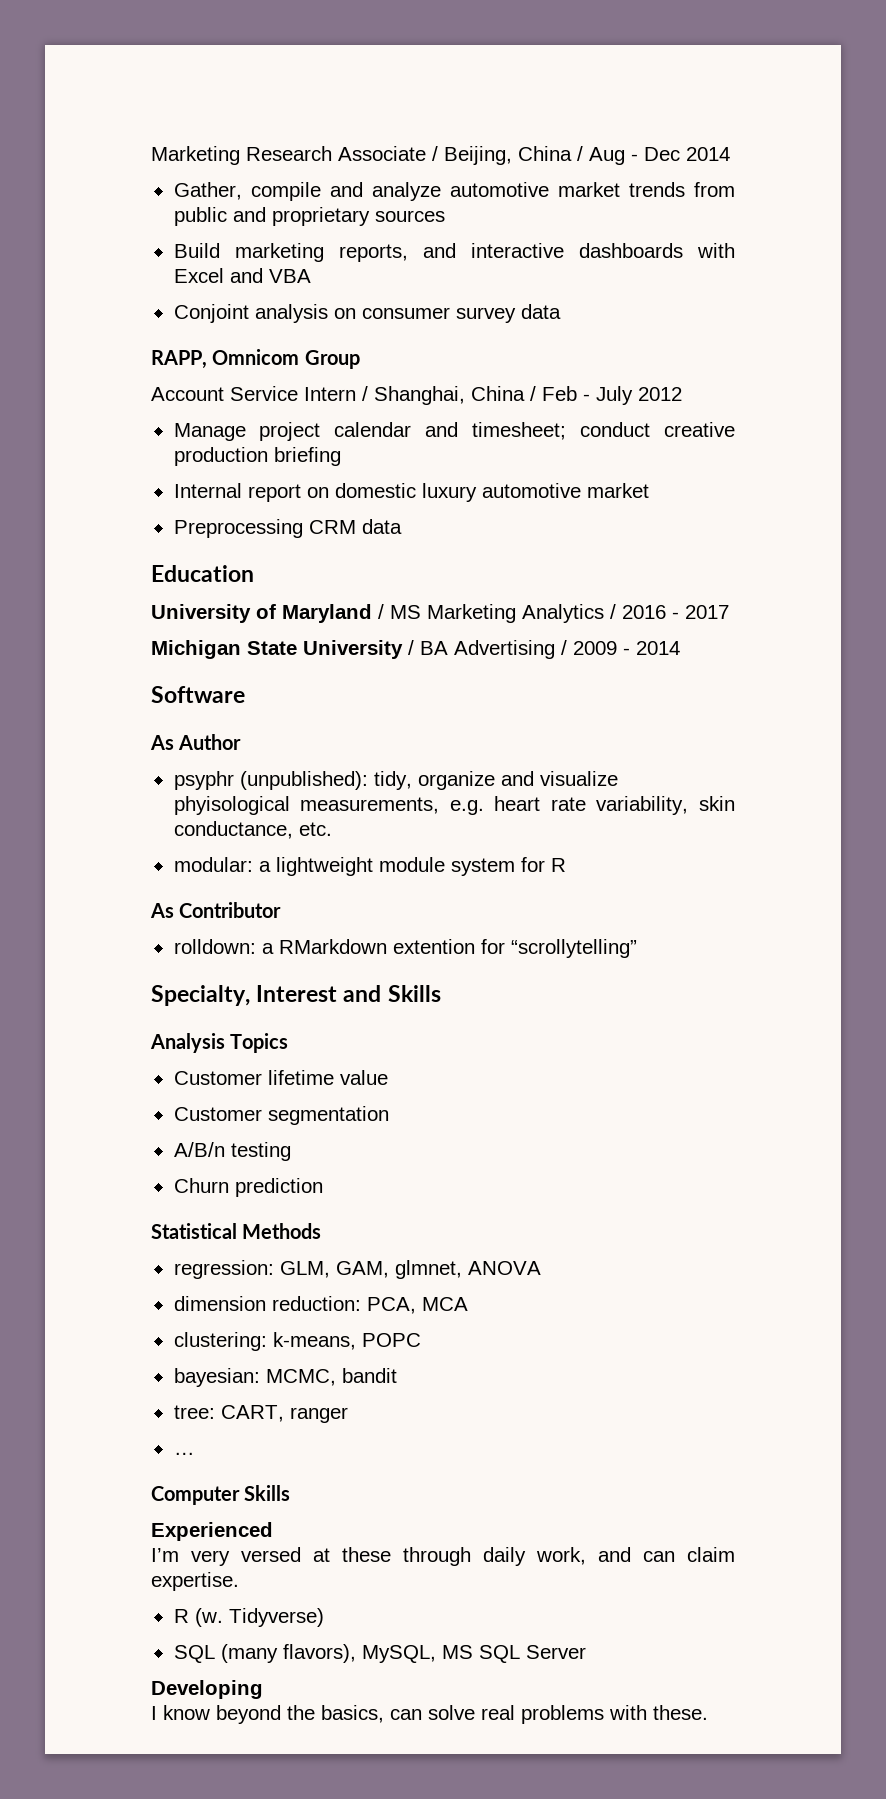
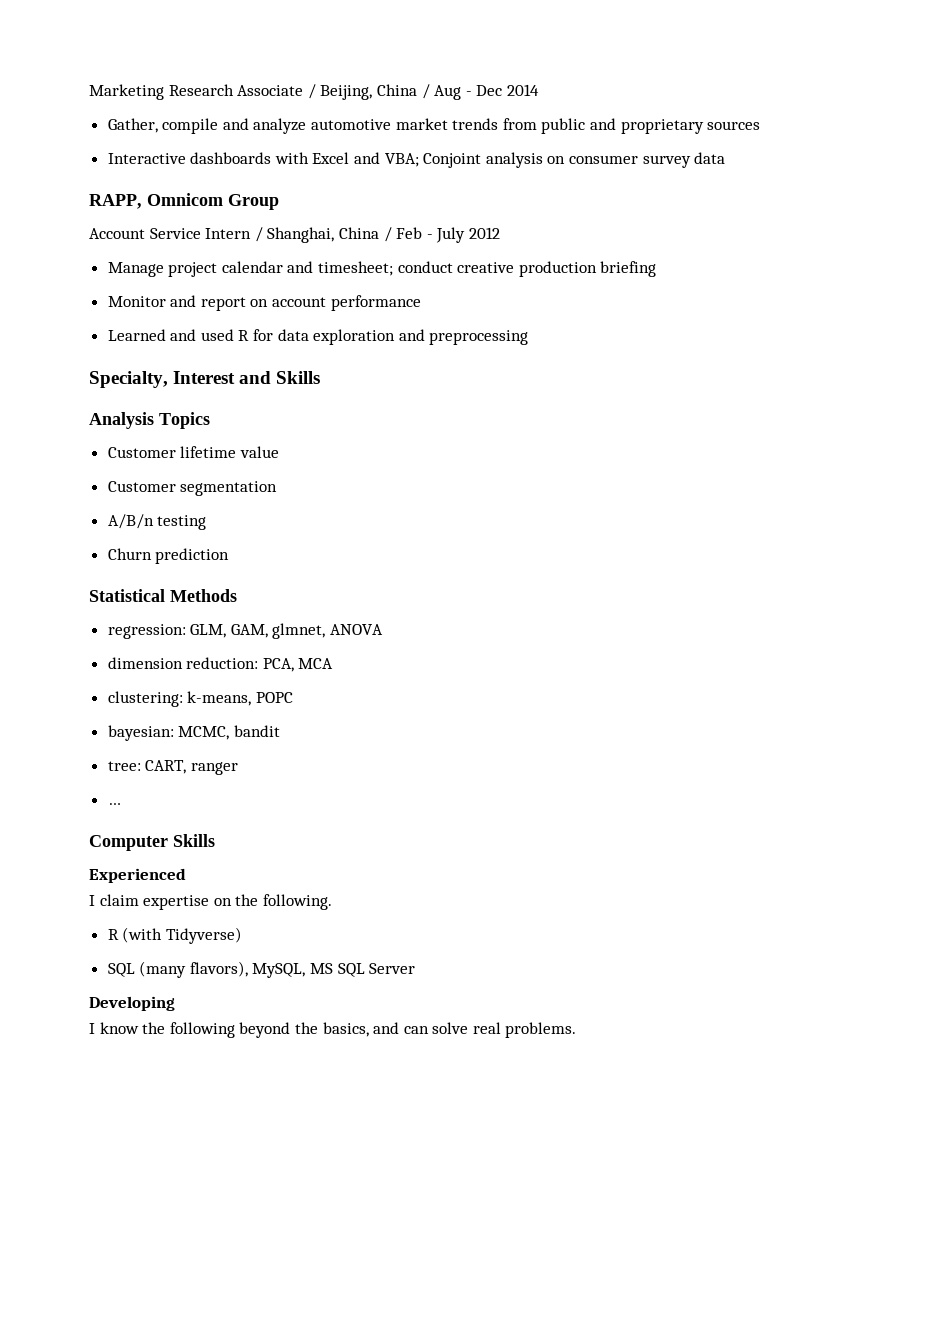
- Build marketing reports, and interactive dashboards with Excel and VBA
- Conjoint analysis on consumer survey data
+ Interactive dashboards with Excel and VBA; Conjoint analysis on consumer survey data
- Internal report on domestic luxury automotive market
- Preprocessing CRM data
- Education
- University of Maryland / MS Marketing Analytics / 2016 - 2017
- Michigan State University / BA Advertising / 2009 - 2014
- Software
- As Author
- psyphr (unpublished): tidy, organize and visualize phyisological measurements, e.g. heart rate variability, skin conductance, etc.
- modular: a lightweight module system for R
- As Contributor
- rolldown: a RMarkdown extention for “scrollytelling”
+ Monitor and report on account performance
+ Learned and used R for data exploration and preprocessing
- I’m very versed at these through daily work, and can claim expertise.
- R (w. Tidyverse)
+ I claim expertise on the following.
+ R (with Tidyverse)
- I know beyond the basics, can solve real problems with these.
+ I know the following beyond the basics, and can solve real problems.

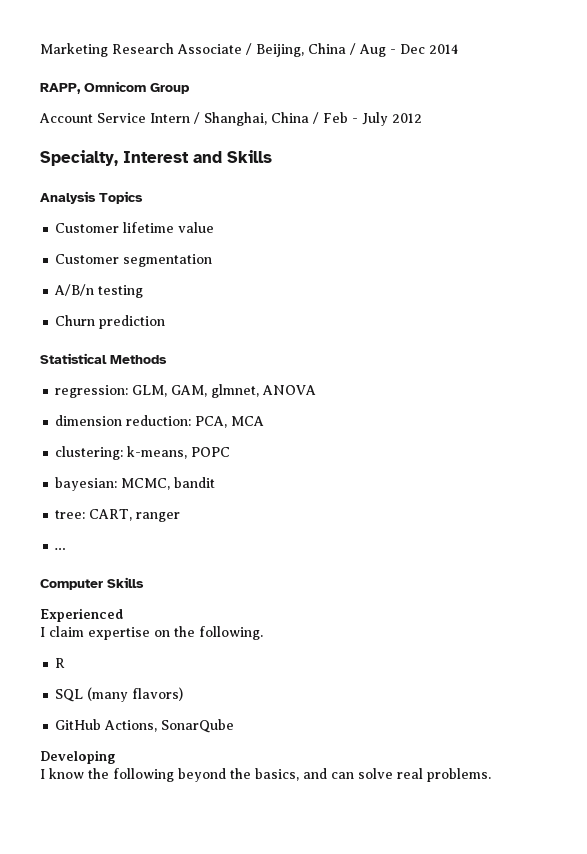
- Gather, compile and analyze automotive market trends from public and proprietary sources
- Interactive dashboards with Excel and VBA; Conjoint analysis on consumer survey data
- Manage project calendar and timesheet; conduct creative production briefing
- Monitor and report on account performance
- Learned and used R for data exploration and preprocessing
- R (with Tidyverse)
+ R
- SQL (many flavors), MySQL, MS SQL Server
+ SQL (many flavors)
+ GitHub Actions, SonarQube

